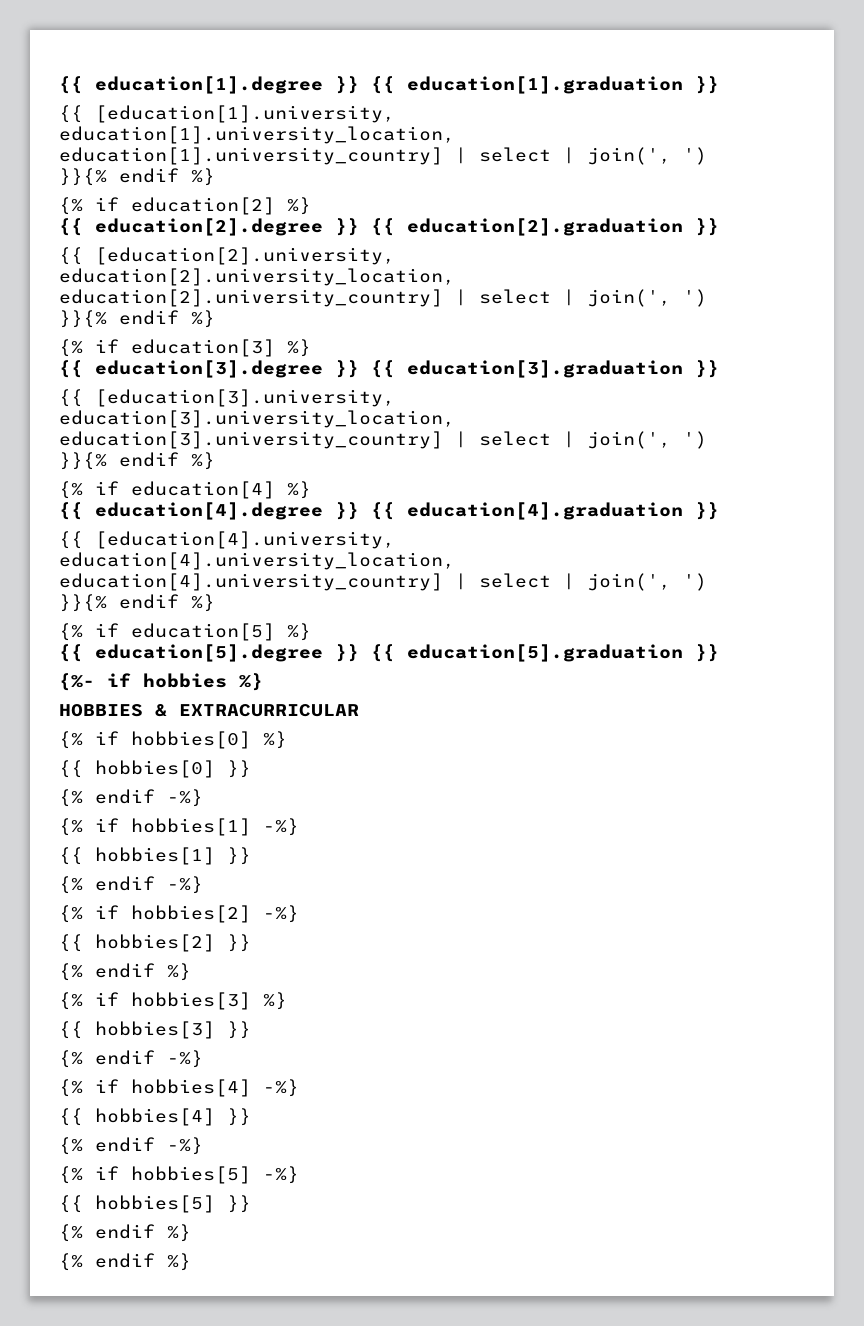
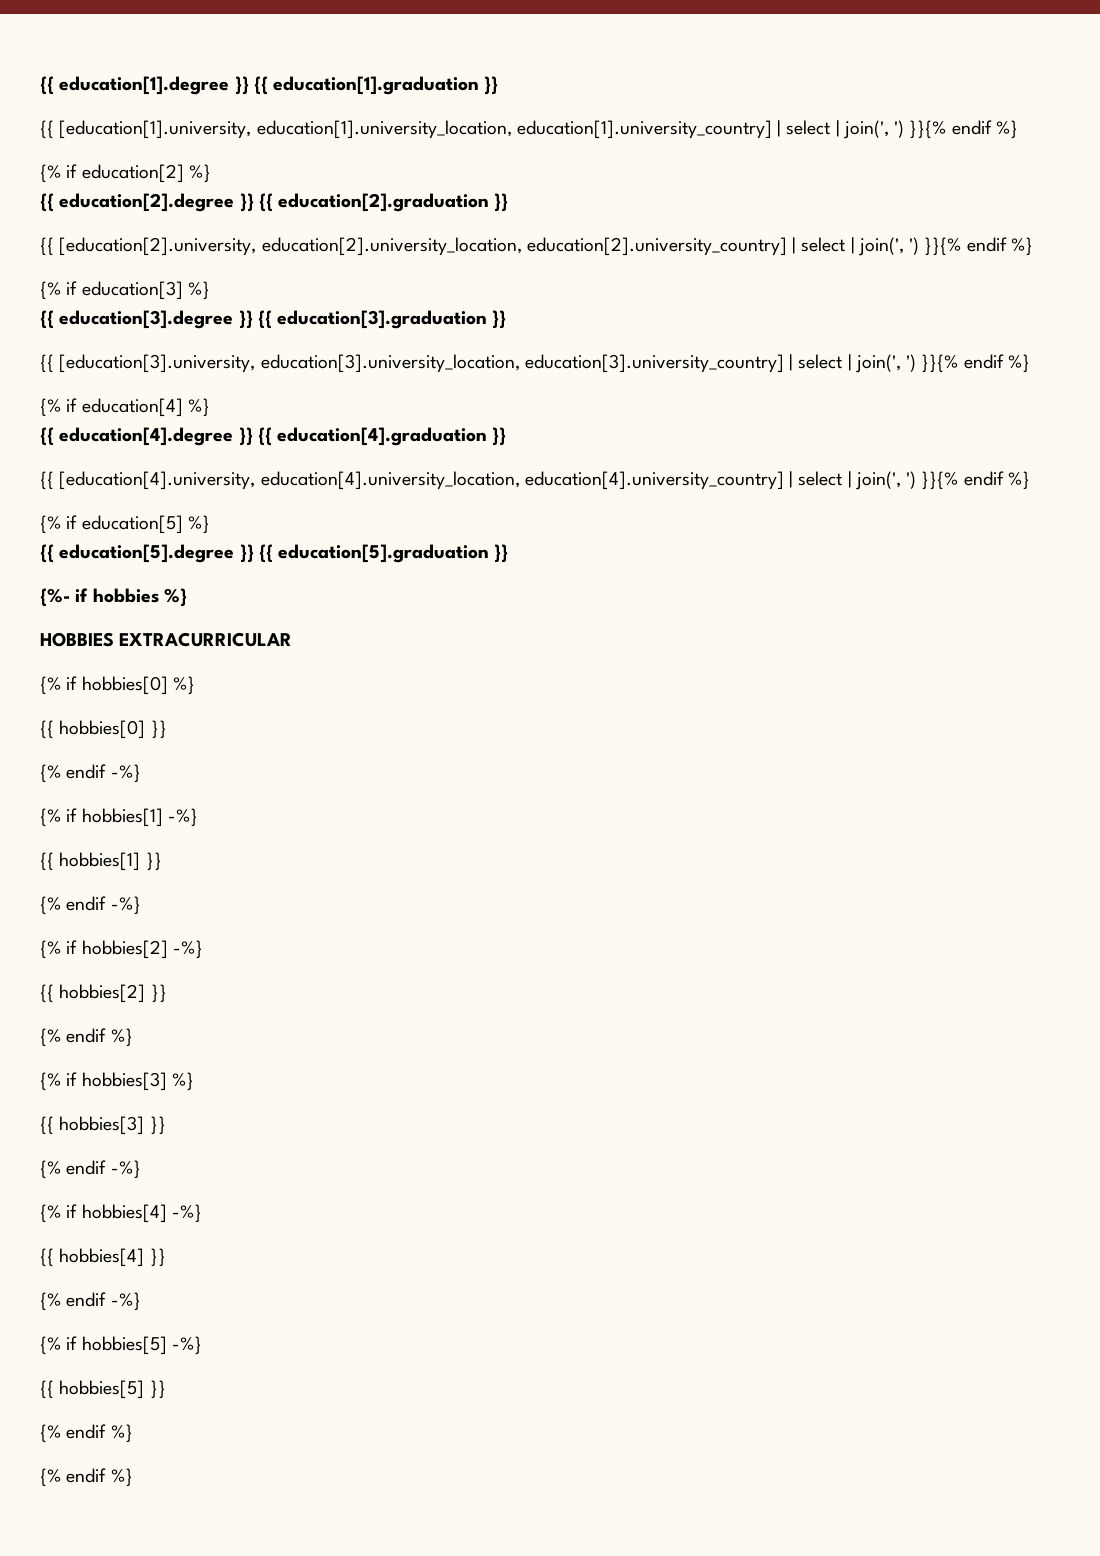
- HOBBIES & EXTRACURRICULAR
+ HOBBIES EXTRACURRICULAR

